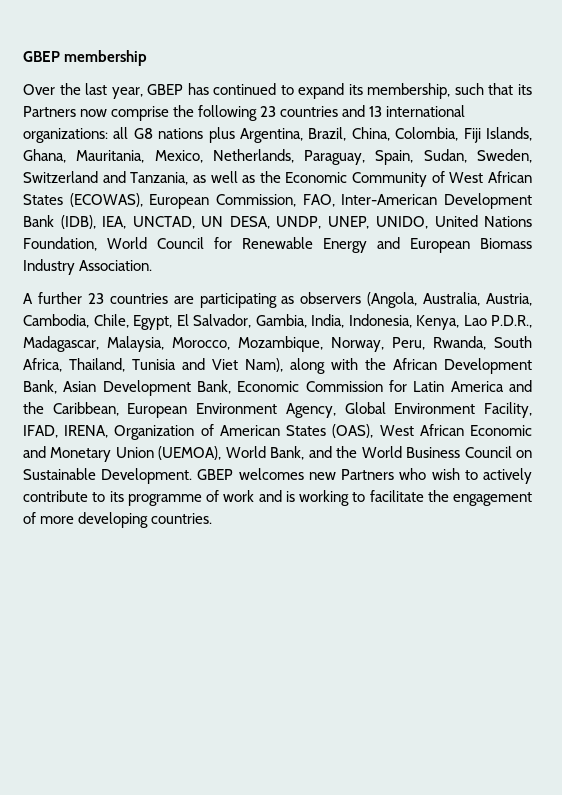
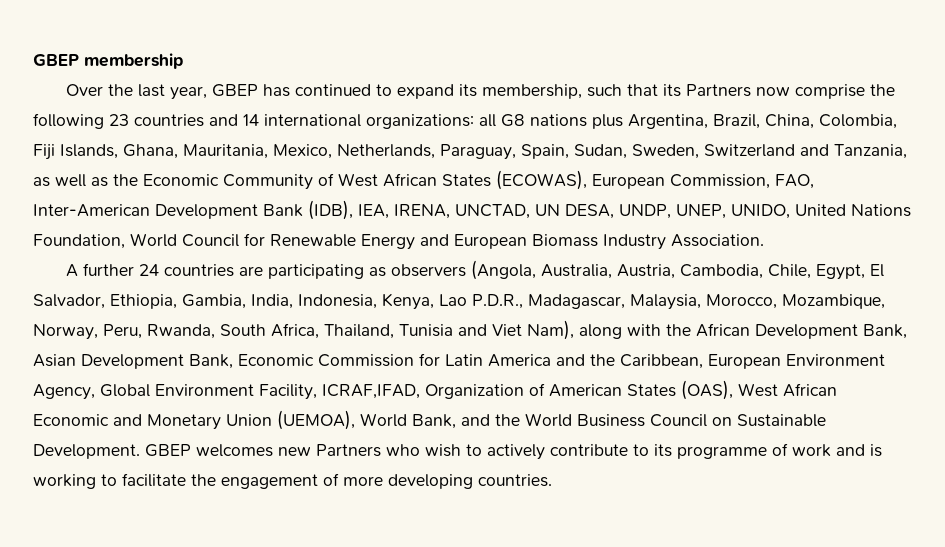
- Over the last year, GBEP has continued to expand its membership, such that its Partners now comprise the following 23 countries and 13 international organizations:
+ Over the last year, GBEP has continued to expand its membership, such that its Partners now comprise the following 23 countries and 14 international organizations:
- all G8 nations plus Argentina, Brazil, China, Colombia, Fiji Islands, Ghana, Mauritania, Mexico, Netherlands, Paraguay, Spain, Sudan, Sweden, Switzerland and Tanzania, as well as the Economic Community of West African States (ECOWAS), European Commission, FAO, Inter-American Development Bank (IDB), IEA, UNCTAD, UN DESA, UNDP, UNEP, UNIDO, United Nations Foundation, World Council for Renewable Energy and European Biomass Industry Association.
+ all G8 nations plus Argentina, Brazil, China, Colombia, Fiji Islands, Ghana, Mauritania, Mexico, Netherlands, Paraguay, Spain, Sudan, Sweden, Switzerland and Tanzania, as well as the Economic Community of West African States (ECOWAS), European Commission, FAO, Inter-American Development Bank (IDB), IEA, IRENA, UNCTAD, UN DESA, UNDP, UNEP, UNIDO, United Nations Foundation, World Council for Renewable Energy and European Biomass Industry Association.
- A further 23 countries are participating as observers (Angola, Australia, Austria, Cambodia, Chile, Egypt, El Salvador, Gambia, India, Indonesia, Kenya, Lao P.D.R., Madagascar, Malaysia, Morocco, Mozambique, Norway, Peru, Rwanda, South Africa, Thailand, Tunisia and Viet Nam), along with the African Development Bank, Asian Development Bank, Economic Commission for Latin America and the Caribbean, European Environment Agency, Global Environment Facility, IFAD, IRENA, Organization of American States (OAS), West African Economic and Monetary Union (UEMOA), World Bank, and the World Business Council on Sustainable Development.
+ A further 24 countries are participating as observers (Angola, Australia, Austria, Cambodia, Chile, Egypt, El Salvador, Ethiopia, Gambia, India, Indonesia, Kenya, Lao P.D.R., Madagascar, Malaysia, Morocco, Mozambique, Norway, Peru, Rwanda, South Africa, Thailand, Tunisia and Viet Nam), along with the African Development Bank, Asian Development Bank, Economic Commission for Latin America and the Caribbean, European Environment Agency, Global Environment Facility, ICRAF,IFAD, Organization of American States (OAS), West African Economic and Monetary Union (UEMOA), World Bank, and the World Business Council on Sustainable Development.

